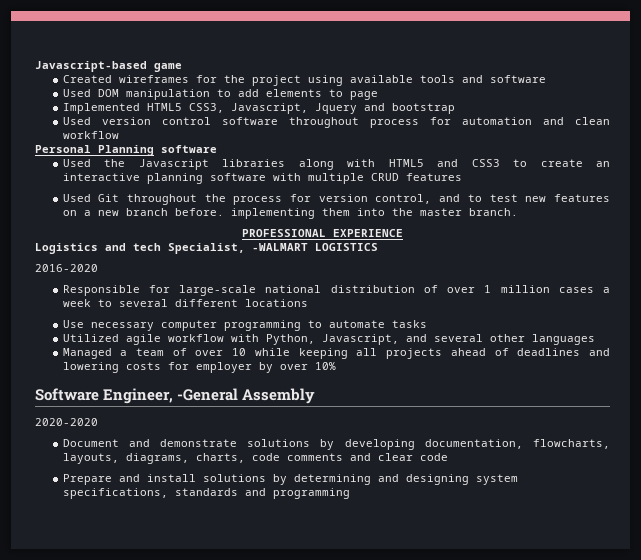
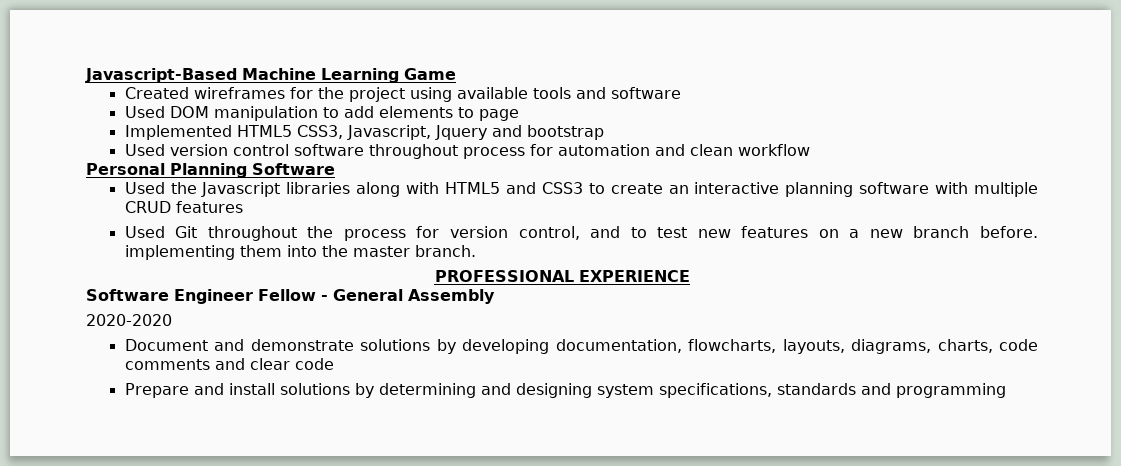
- Javascript-based game
+ Javascript-Based Machine Learning Game
- Personal Planning software
+ Personal Planning Software
- Logistics and tech Specialist, -WALMART LOGISTICS
- 2016-2020
- Responsible for large-scale national distribution of over 1 million cases a week to several different locations
- Use necessary computer programming to automate tasks
- Utilized agile workflow with Python, Javascript, and several other languages
- Managed a team of over 10 while keeping all projects ahead of deadlines and lowering costs for employer by over 10%
- Software Engineer, -General Assembly
+ Software Engineer Fellow - General Assembly

